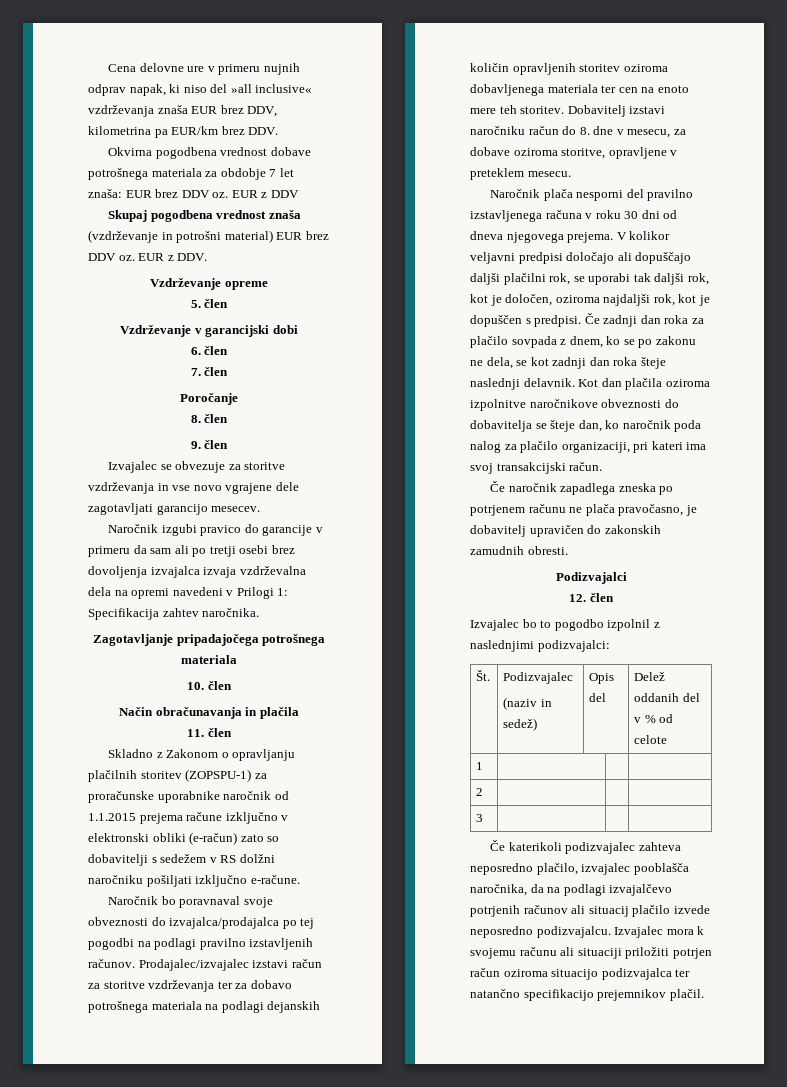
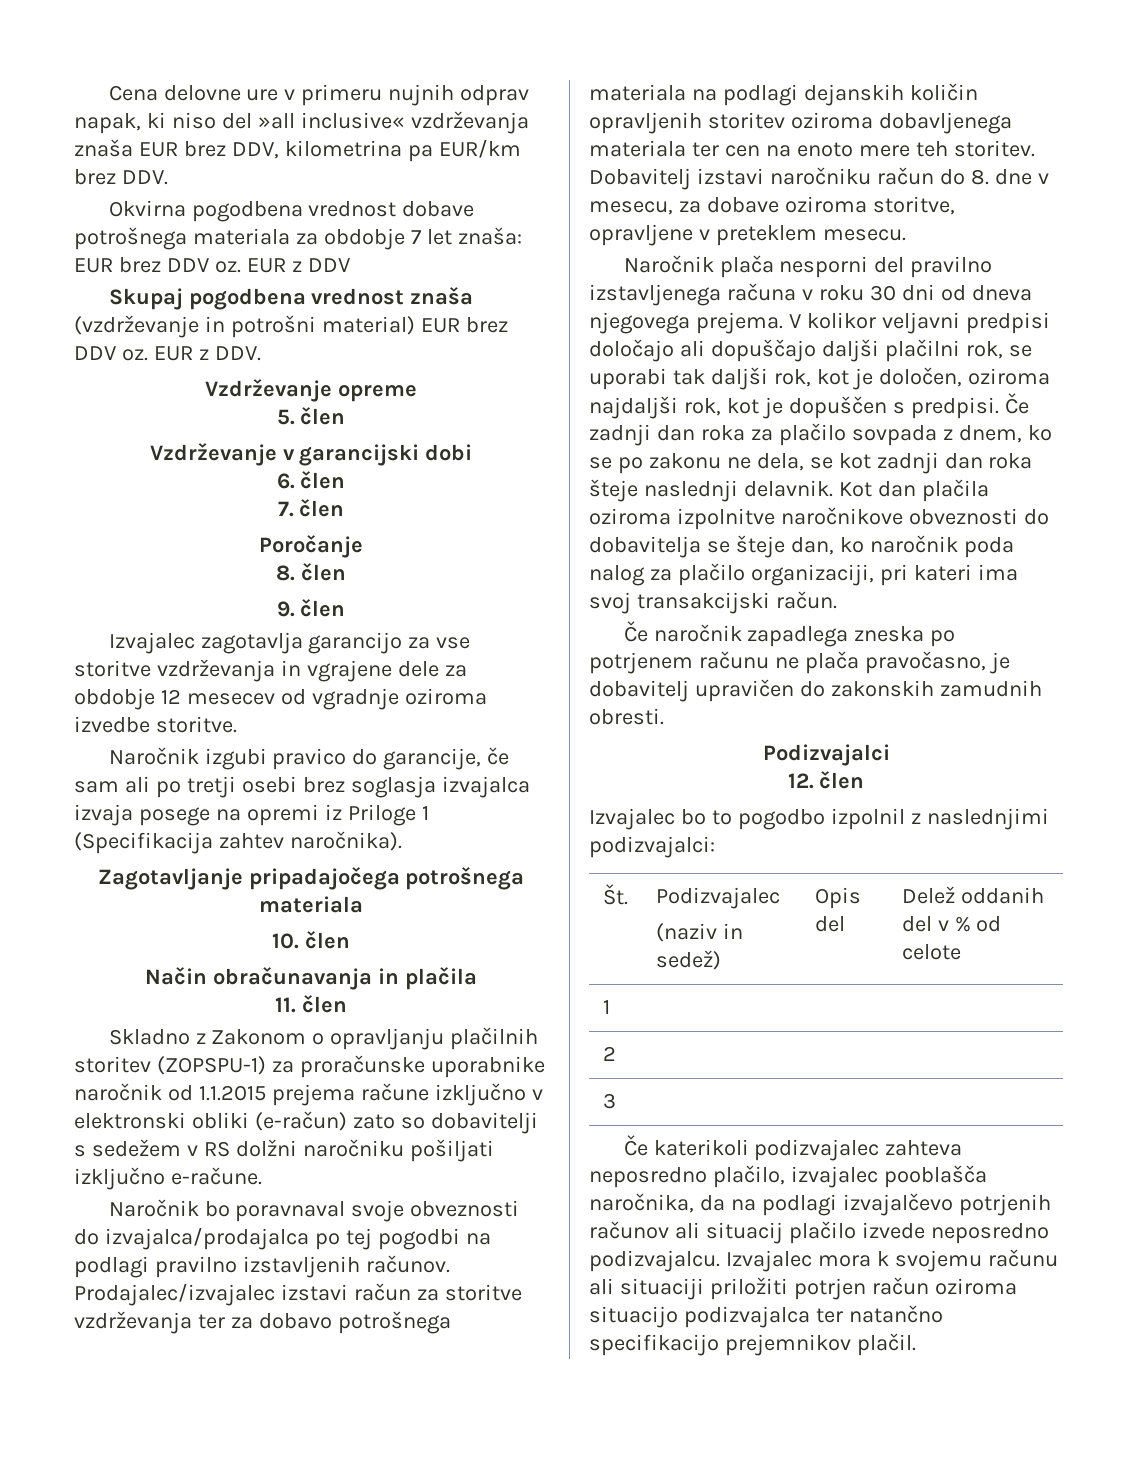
- Izvajalec se obvezuje za storitve vzdrževanja in vse novo vgrajene dele zagotavljati garancijo mesecev.
+ Izvajalec zagotavlja garancijo za vse storitve vzdrževanja in vgrajene dele za obdobje 12 mesecev od vgradnje oziroma izvedbe storitve.
- Naročnik izgubi pravico do garancije v primeru da sam ali po tretji osebi brez dovoljenja izvajalca izvaja vzdrževalna dela na opremi navedeni v Prilogi 1: Specifikacija zahtev naročnika.
+ Naročnik izgubi pravico do garancije, če sam ali po tretji osebi brez soglasja izvajalca izvaja posege na opremi iz Priloge 1 (Specifikacija zahtev naročnika).

